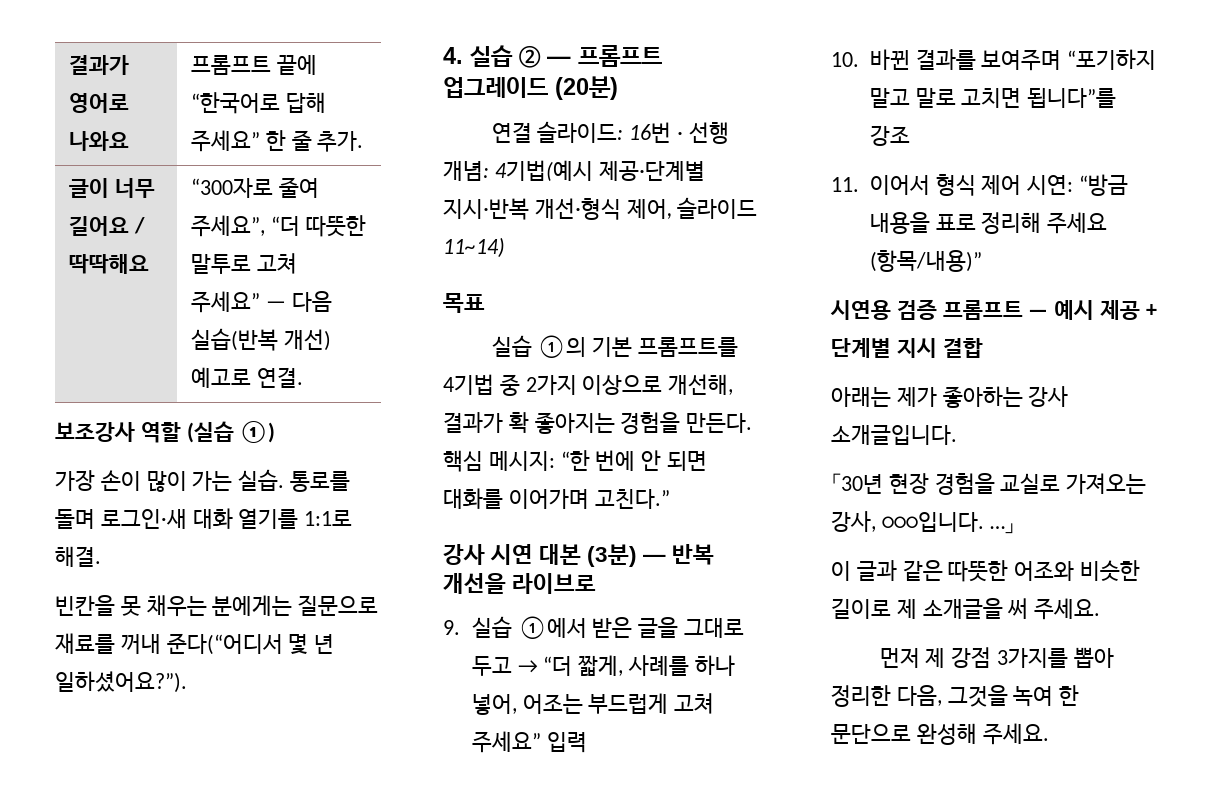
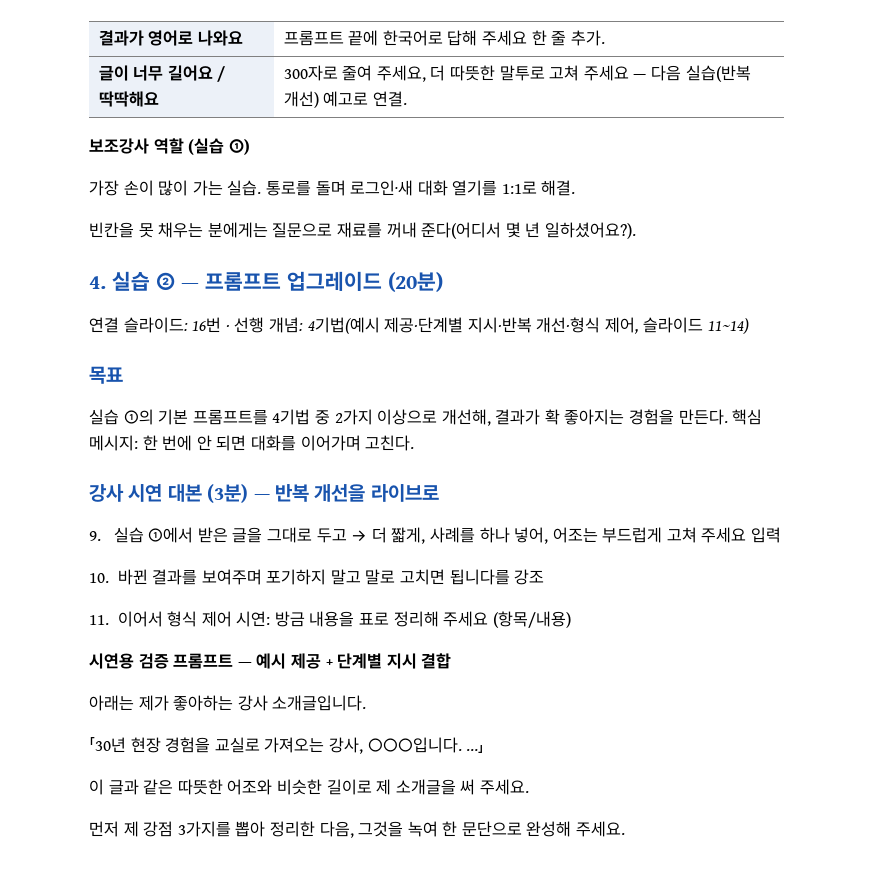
- 결과가 영어로 나와요 | 프롬프트 끝에 “한국어로 답해 주세요” 한 줄 추가.
+ 결과가 영어로 나와요 | 프롬프트 끝에 한국어로 답해 주세요 한 줄 추가.
- 글이 너무 길어요 / 딱딱해요 | “300자로 줄여 주세요”, “더 따뜻한 말투로 고쳐 주세요” — 다음 실습(반복 개선) 예고로 연결.
+ 글이 너무 길어요 / 딱딱해요 | 300자로 줄여 주세요, 더 따뜻한 말투로 고쳐 주세요 — 다음 실습(반복 개선) 예고로 연결.
- 빈칸을 못 채우는 분에게는 질문으로 재료를 꺼내 준다(“어디서 몇 년 일하셨어요?”).
+ 빈칸을 못 채우는 분에게는 질문으로 재료를 꺼내 준다(어디서 몇 년 일하셨어요?).
- 핵심 메시지: “한 번에 안 되면 대화를 이어가며 고친다.”
+ 핵심 메시지: 한 번에 안 되면 대화를 이어가며 고친다.
- 9. 실습 ①에서 받은 글을 그대로 두고 → “더 짧게, 사례를 하나 넣어, 어조는 부드럽게 고쳐 주세요” 입력
+ 9. 실습 ①에서 받은 글을 그대로 두고 → 더 짧게, 사례를 하나 넣어, 어조는 부드럽게 고쳐 주세요 입력
- 10. 바뀐 결과를 보여주며 “포기하지 말고 말로 고치면 됩니다”를 강조
+ 10. 바뀐 결과를 보여주며 포기하지 말고 말로 고치면 됩니다를 강조
- 11. 이어서 형식 제어 시연: “방금 내용을 표로 정리해 주세요 (항목/내용)”
+ 11. 이어서 형식 제어 시연: 방금 내용을 표로 정리해 주세요 (항목/내용)

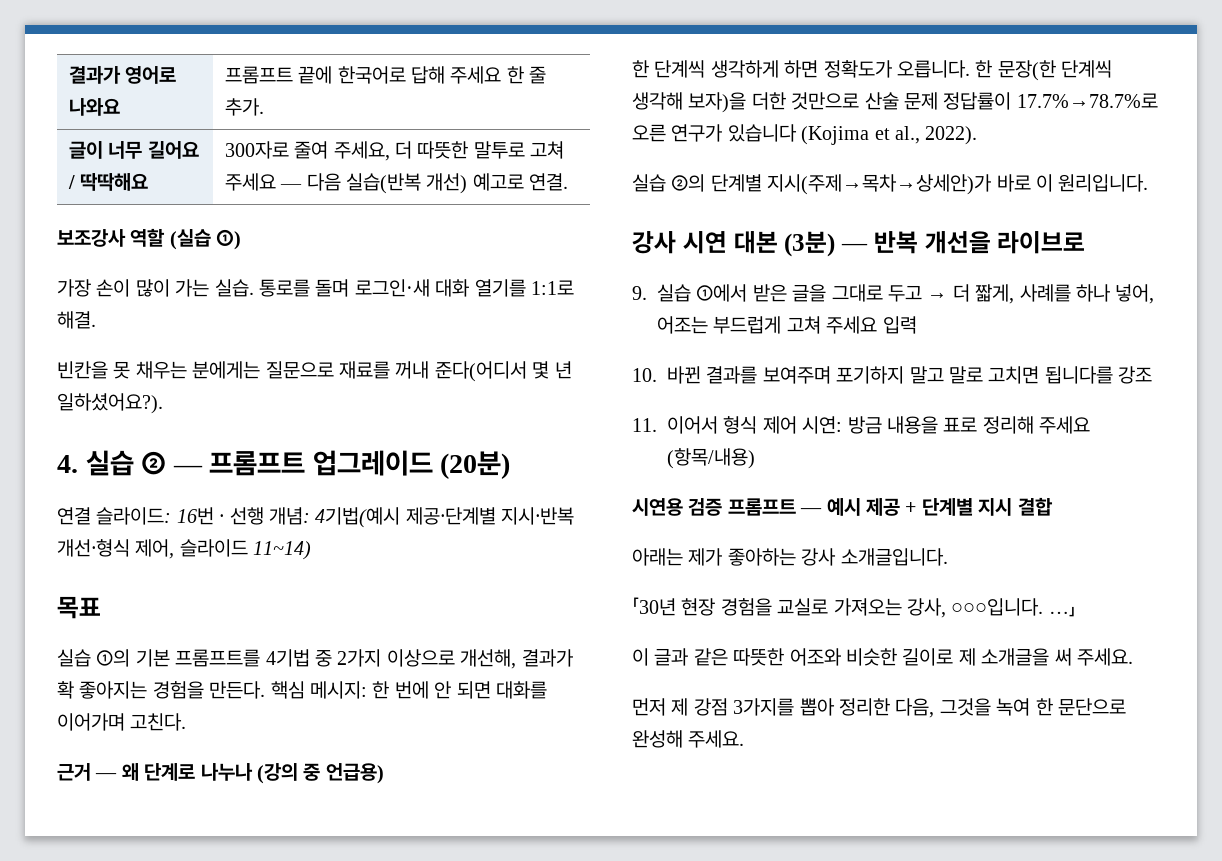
+ 근거 — 왜 단계로 나누나 (강의 중 언급용)
+ 한 단계씩 생각하게 하면 정확도가 오릅니다. 한 문장(한 단계씩 생각해 보자)을 더한 것만으로 산술 문제 정답률이 17.7%→78.7%로 오른 연구가 있습니다 (Kojima et al., 2022).
+ 실습 ②의 단계별 지시(주제→목차→상세안)가 바로 이 원리입니다.

